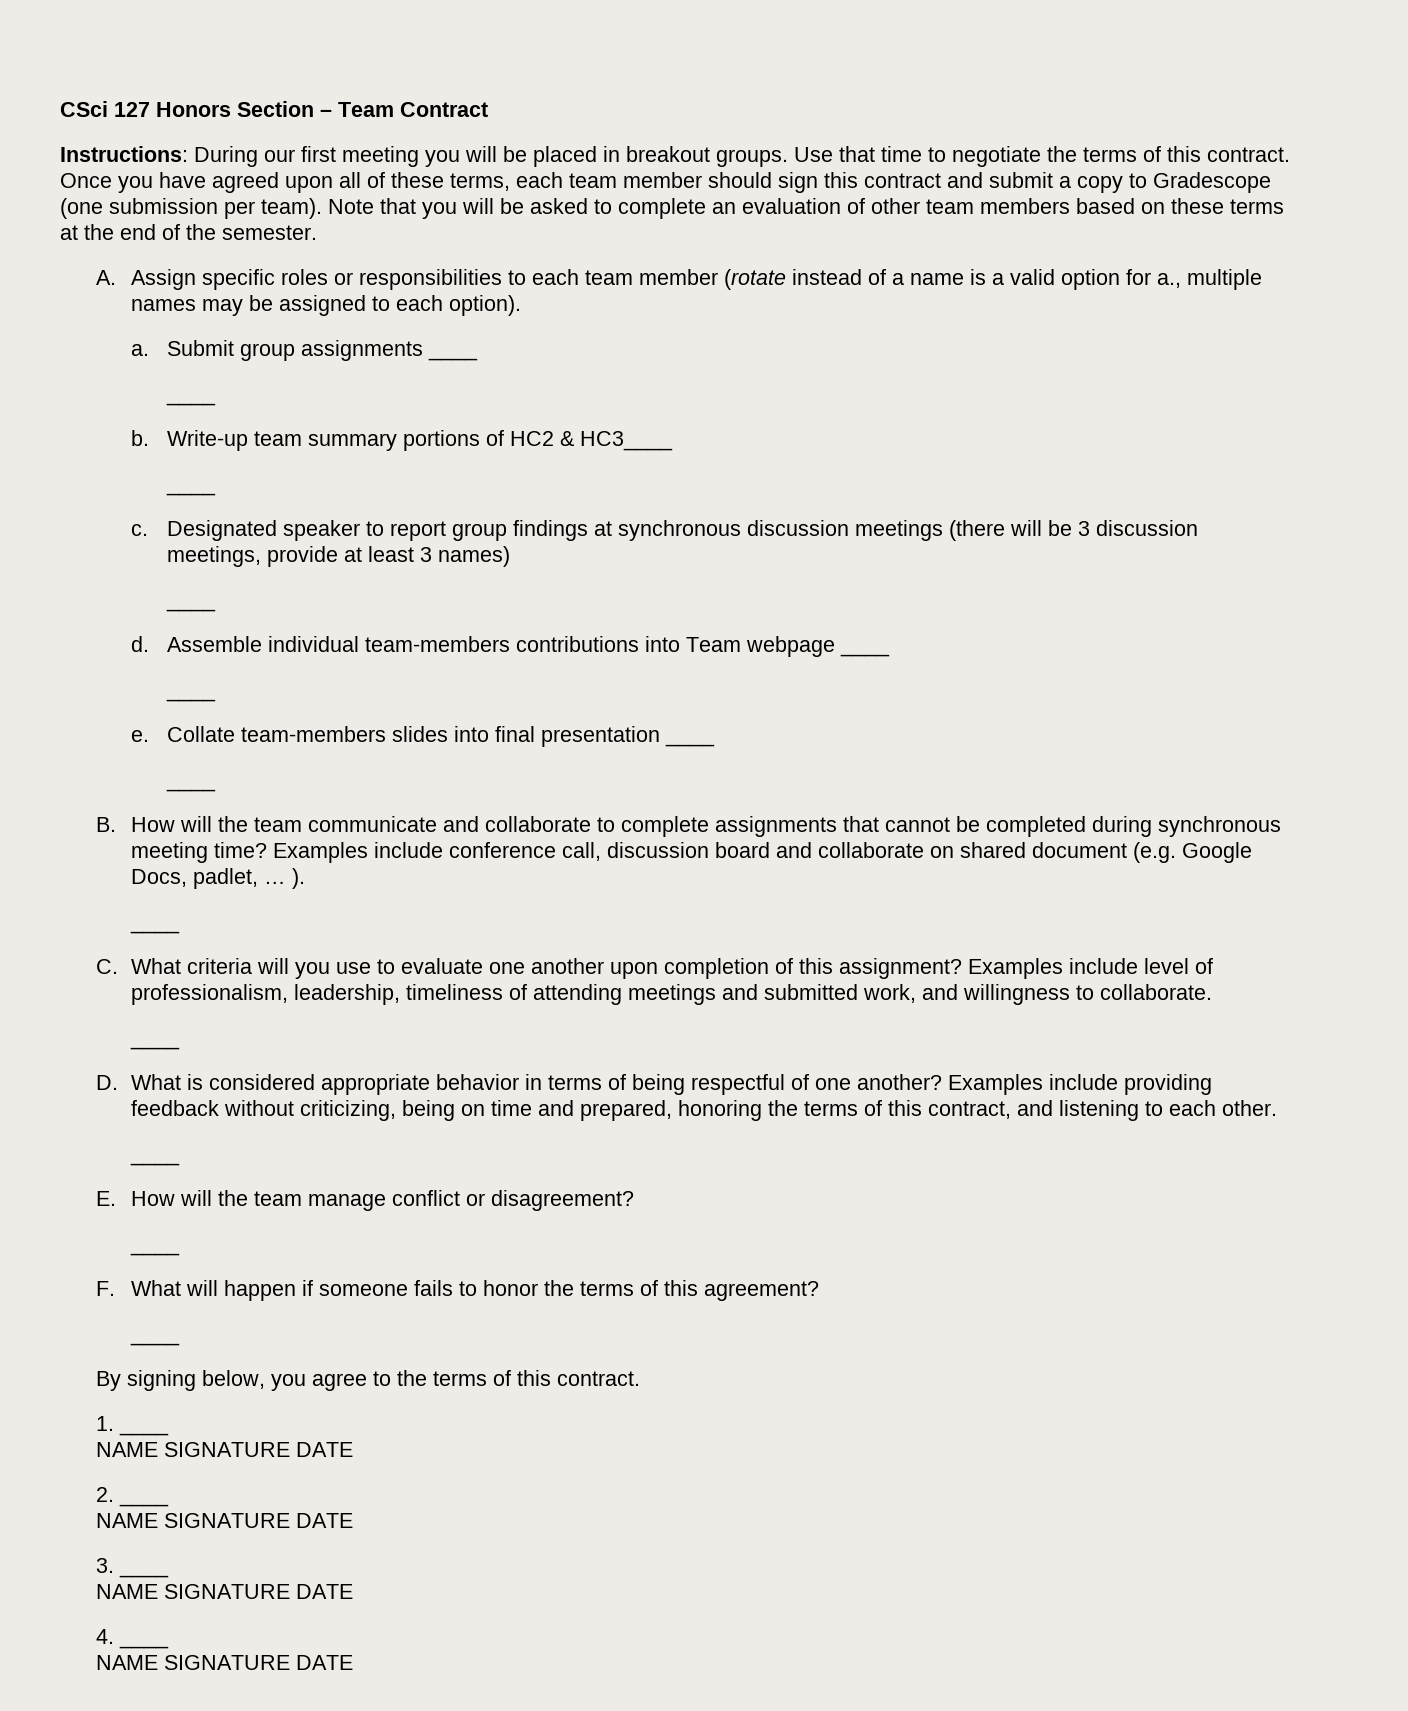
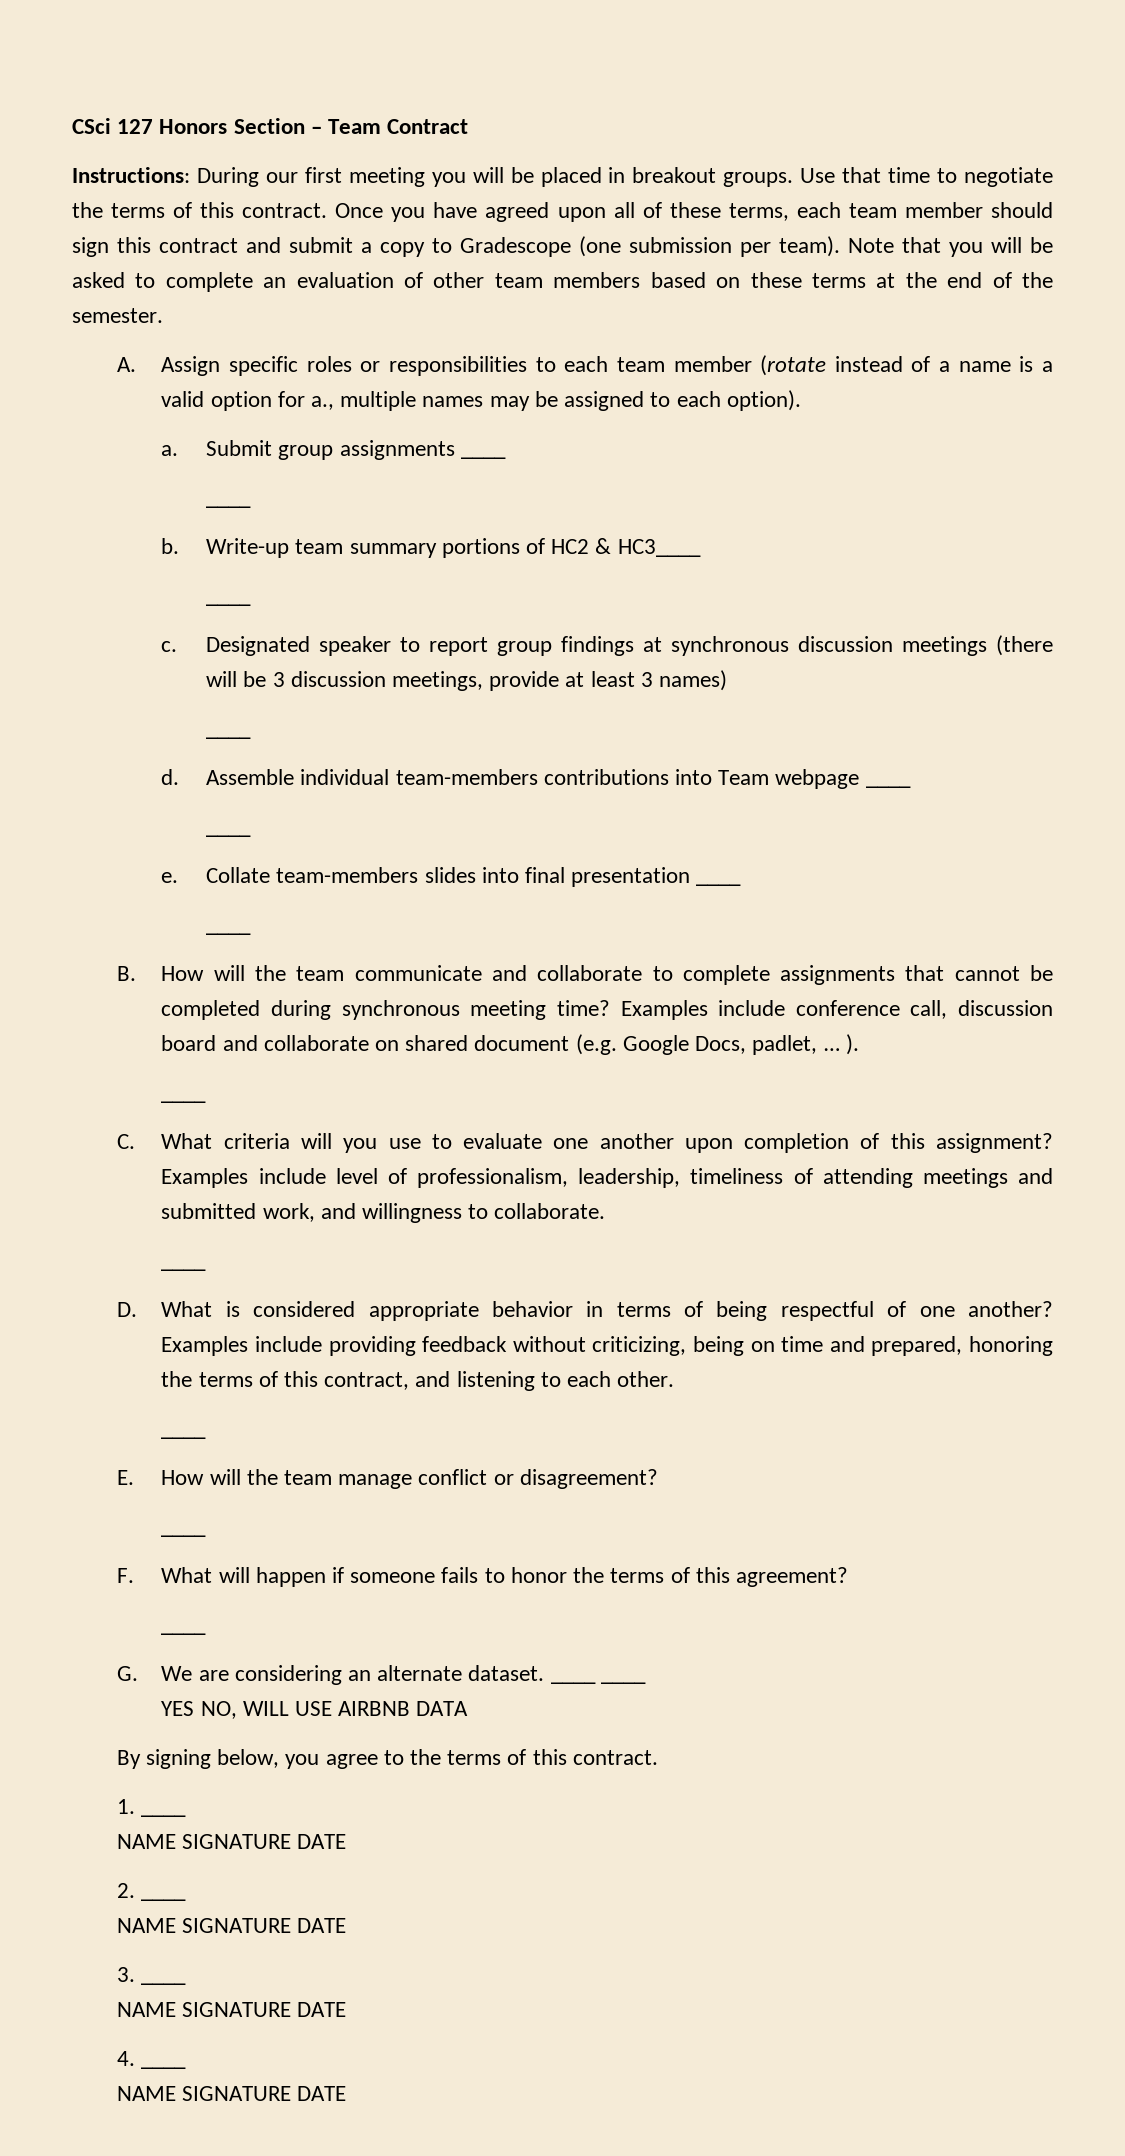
+ G. We are considering an alternate dataset. ____ ____
+ YES NO, WILL USE AIRBNB DATA

